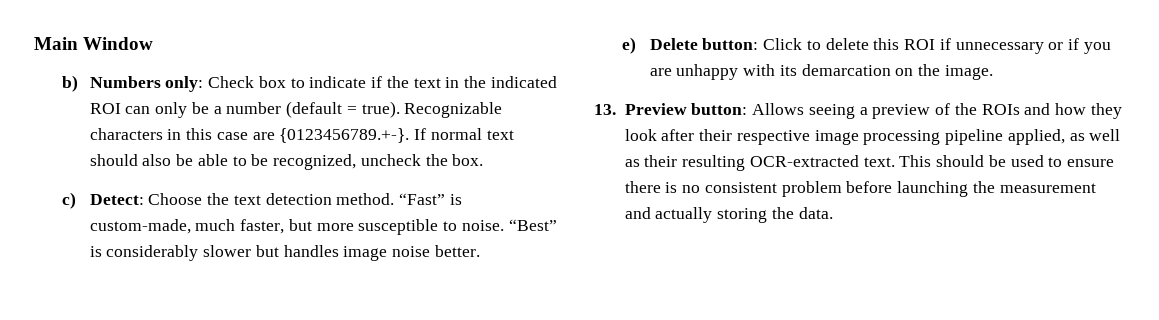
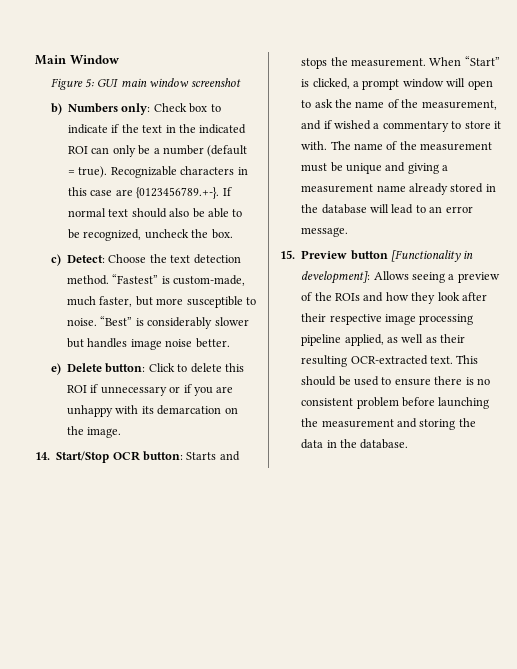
+ Figure 5: GUI main window screenshot
- “Fast” is custom-made, much faster, but more susceptible to noise.
+ “Fastest” is custom-made, much faster, but more susceptible to noise.
- 13. Preview button: Allows seeing a preview of the ROIs and how they look after their respective image processing pipeline applied, as well as their resulting OCR-extracted text.
+ 14. Start/Stop OCR button: Starts and stops the measurement. When “Start” is clicked, a prompt window will open to ask the name of the measurement, and if wished a commentary to store it with. The name of the measurement must be unique and giving a measurement name already stored in the database will lead to an error message.
+ 15. Preview button [Functionality in development]: Allows seeing a preview of the ROIs and how they look after their respective image processing pipeline applied, as well as their resulting OCR-extracted text.
- This should be used to ensure there is no consistent problem before launching the measurement and actually storing the data.
+ This should be used to ensure there is no consistent problem before launching the measurement and storing the data in the database.

